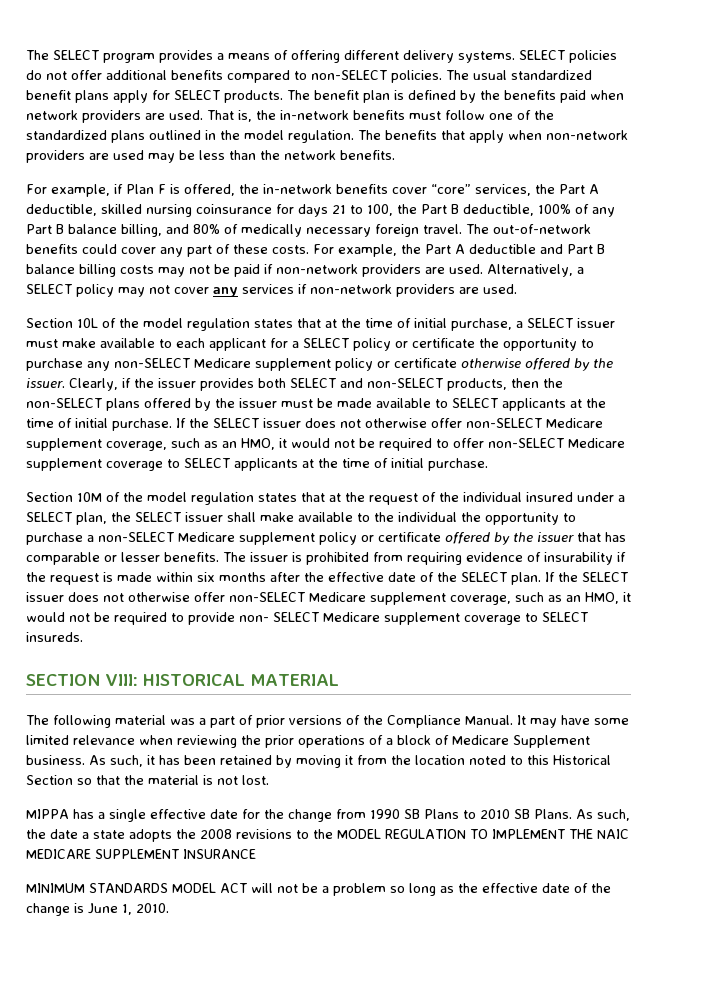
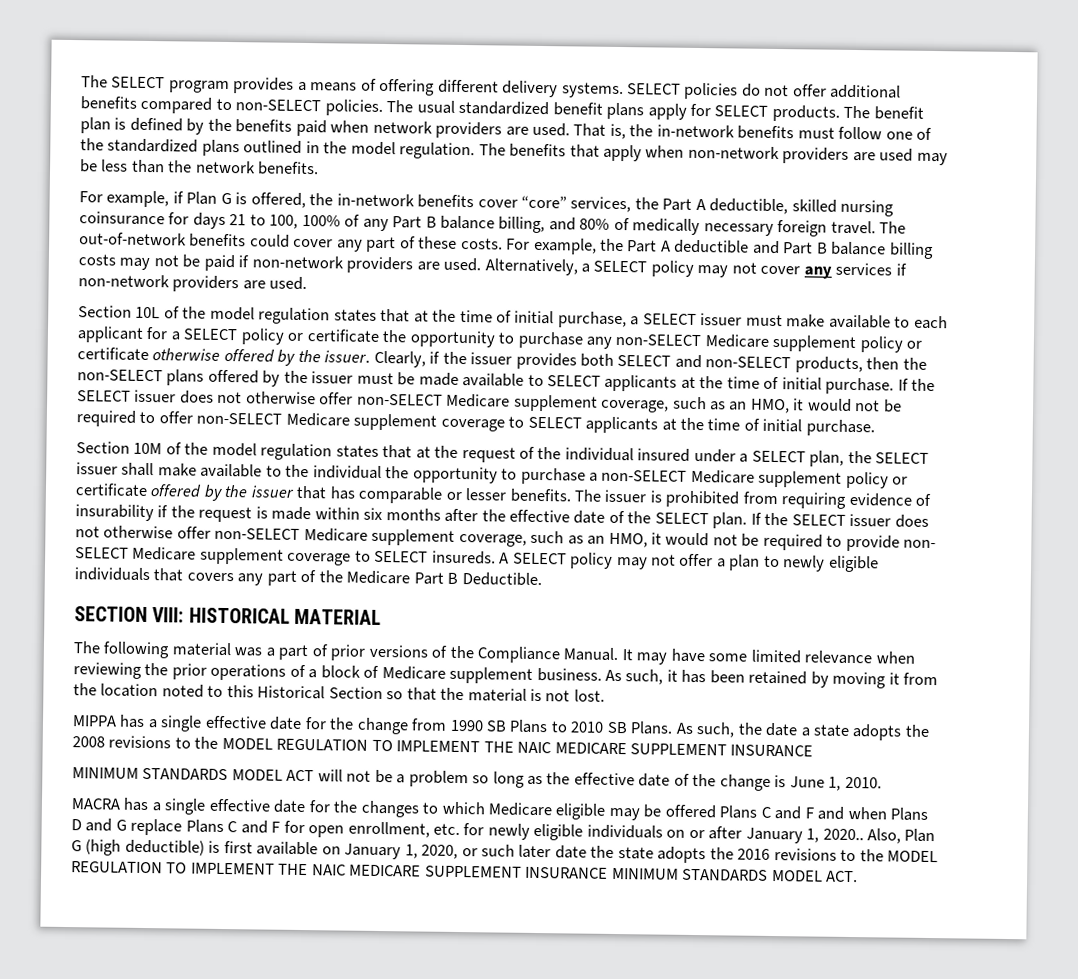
- For example, if Plan F is offered, the in-network benefits cover “core” services, the Part A deductible, skilled nursing coinsurance for days 21 to 100, the Part B deductible, 100% of any Part B balance billing, and 80% of medically necessary foreign travel.
+ For example, if Plan G is offered, the in-network benefits cover “core” services, the Part A deductible, skilled nursing coinsurance for days 21 to 100, 100% of any Part B balance billing, and 80% of medically necessary foreign travel.
+ A SELECT policy may not offer a plan to newly eligible individuals that covers any part of the Medicare Part B Deductible.
- It may have some limited relevance when reviewing the prior operations of a block of Medicare Supplement business.
+ It may have some limited relevance when reviewing the prior operations of a block of Medicare supplement business.
+ MACRA has a single effective date for the changes to which Medicare eligible may be offered Plans C and F and when Plans D and G replace Plans C and F for open enrollment, etc. for newly eligible individuals on or after January 1, 2020.. Also, Plan G (high deductible) is first available on January 1, 2020, or such later date the state adopts the 2016 revisions to the MODEL REGULATION TO IMPLEMENT THE NAIC MEDICARE SUPPLEMENT INSURANCE MINIMUM STANDARDS MODEL ACT.

